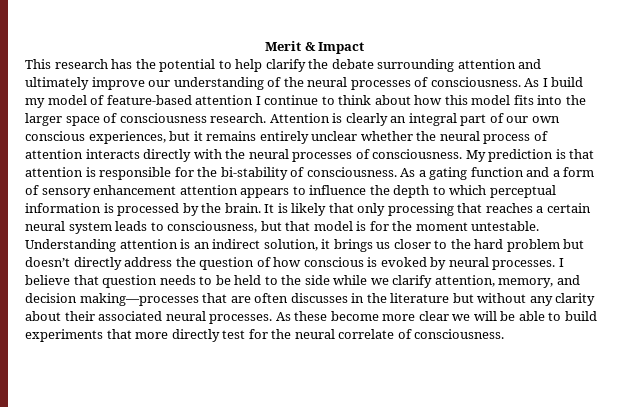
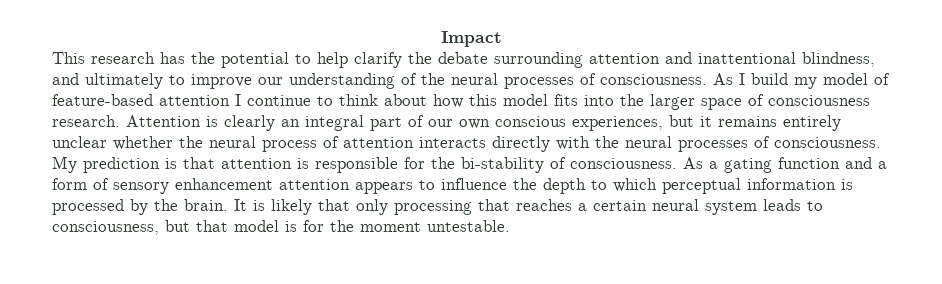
- Merit & Impact
+ Impact
- This research has the potential to help clarify the debate surrounding attention and ultimately improve our understanding of the neural processes of consciousness.
+ This research has the potential to help clarify the debate surrounding attention and inattentional blindness, and ultimately to improve our understanding of the neural processes of consciousness.
- Understanding attention is an indirect solution, it brings us closer to the hard problem but doesn’t directly address the question of how conscious is evoked by neural processes. I believe that question needs to be held to the side while we clarify attention, memory, and decision making—processes that are often discusses in the literature but without any clarity about their associated neural processes. As these become more clear we will be able to build experiments that more directly test for the neural correlate of consciousness.

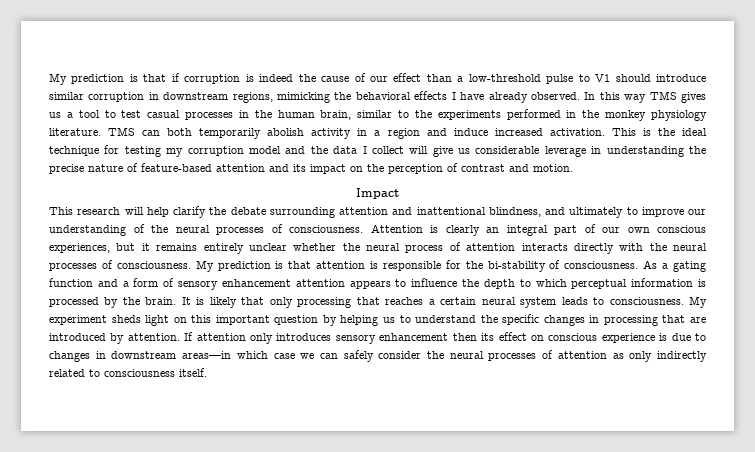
+ My prediction is that if corruption is indeed the cause of our effect than a low-threshold pulse to V1 should introduce similar corruption in downstream regions, mimicking the behavioral effects I have already observed. In this way TMS gives us a tool to test casual processes in the human brain, similar to the experiments performed in the monkey physiology literature. TMS can both temporarily abolish activity in a region and induce increased activation. This is the ideal technique for testing my corruption model and the data I collect will give us considerable leverage in understanding the precise nature of feature-based attention and its impact on the perception of contrast and motion.
- This research has the potential to help clarify the debate surrounding attention and inattentional blindness, and ultimately to improve our understanding of the neural processes of consciousness.
+ This research will help clarify the debate surrounding attention and inattentional blindness, and ultimately to improve our understanding of the neural processes of consciousness.
- As I build my model of feature-based attention I continue to think about how this model fits into the larger space of consciousness research.
- It is likely that only processing that reaches a certain neural system leads to consciousness, but that model is for the moment untestable.
+ It is likely that only processing that reaches a certain neural system leads to consciousness. My experiment sheds light on this important question by helping us to understand the specific changes in processing that are introduced by attention. If attention only introduces sensory enhancement then its effect on conscious experience is due to changes in downstream areas—in which case we can safely consider the neural processes of attention as only indirectly related to consciousness itself.

